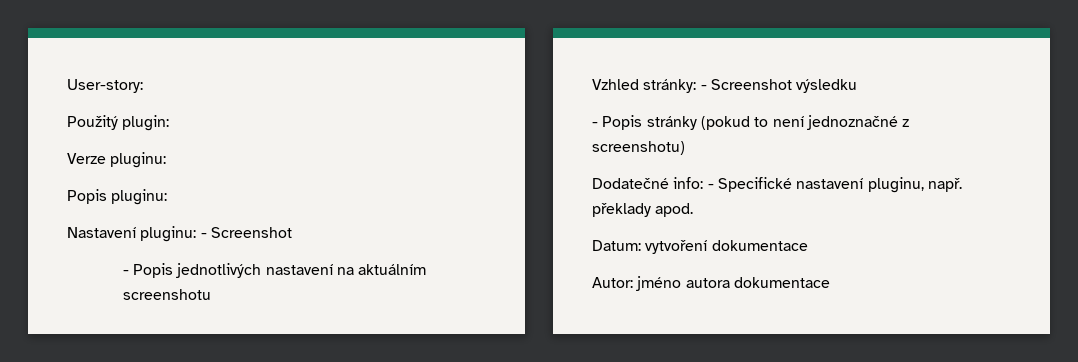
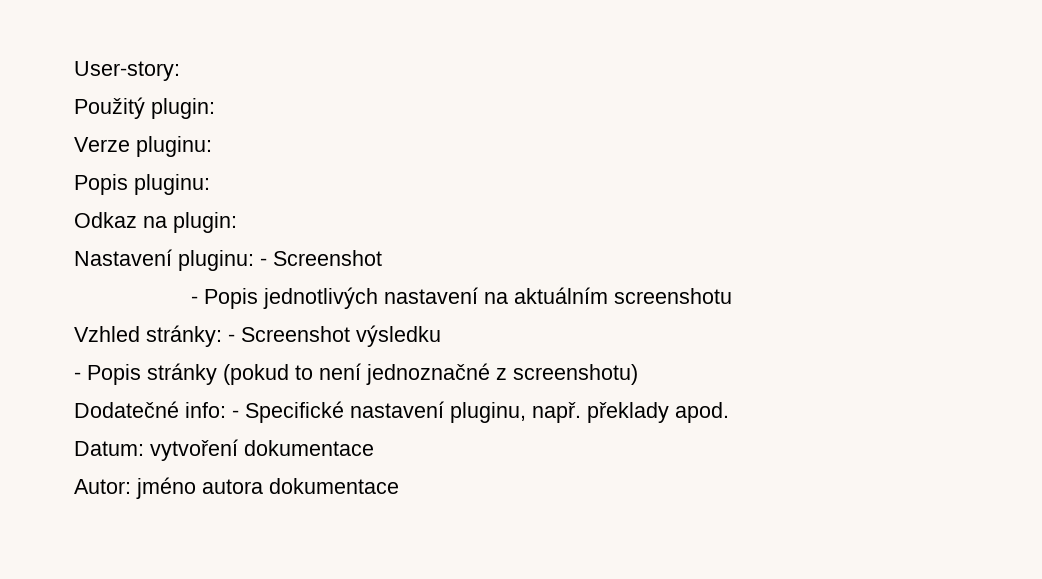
+ Odkaz na plugin:

